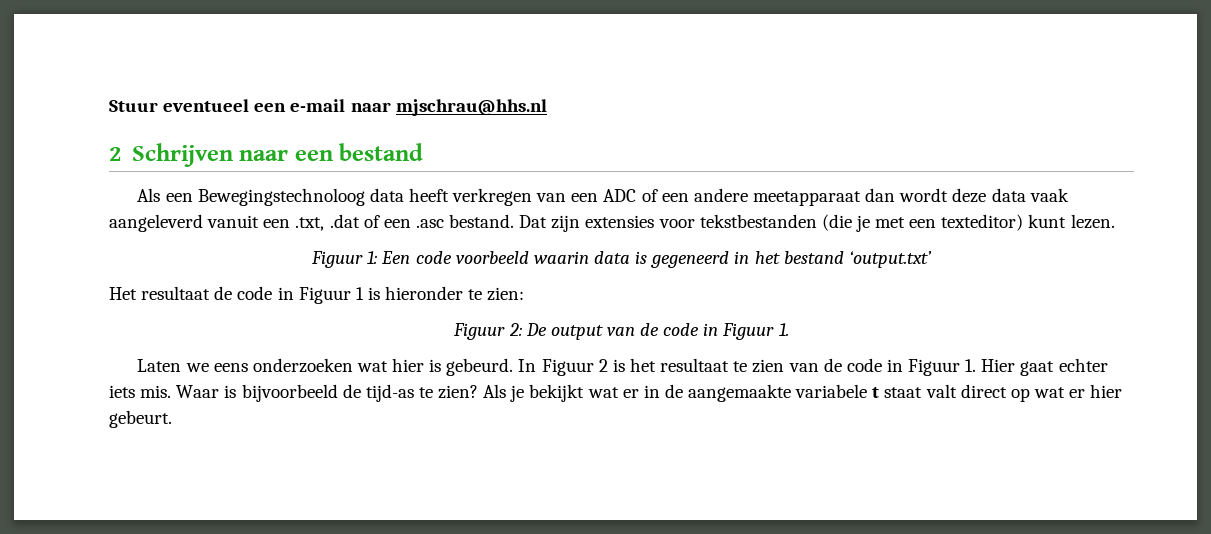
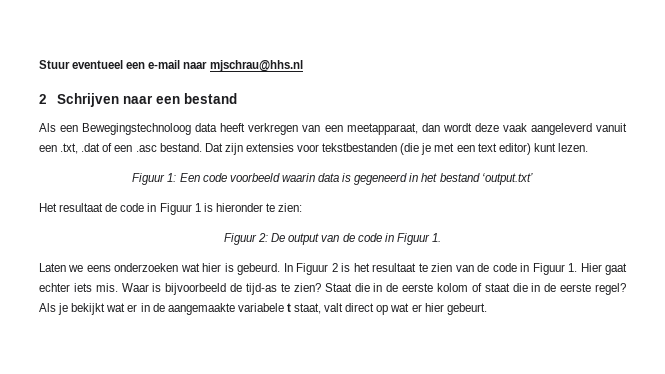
- Als een Bewegingstechnoloog data heeft verkregen van een ADC of een andere meetapparaat dan wordt deze data vaak aangeleverd vanuit een .txt, .dat of een .asc bestand.
+ Als een Bewegingstechnoloog data heeft verkregen van een meetapparaat, dan wordt deze vaak aangeleverd vanuit een .txt, .dat of een .asc bestand.
- Dat zijn extensies voor tekstbestanden (die je met een texteditor) kunt lezen.
+ Dat zijn extensies voor tekstbestanden (die je met een text editor) kunt lezen.
+ Staat die in de eerste kolom of staat die in de eerste regel?
- Als je bekijkt wat er in de aangemaakte variabele t staat valt direct op wat er hier gebeurt.
+ Als je bekijkt wat er in de aangemaakte variabele t staat, valt direct op wat er hier gebeurt.

